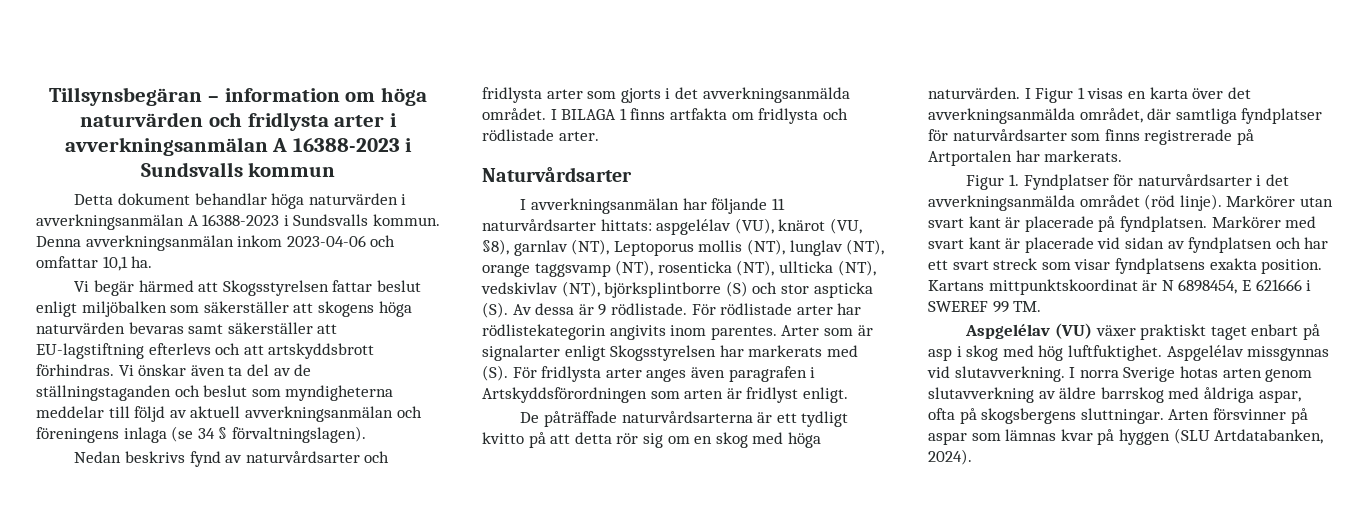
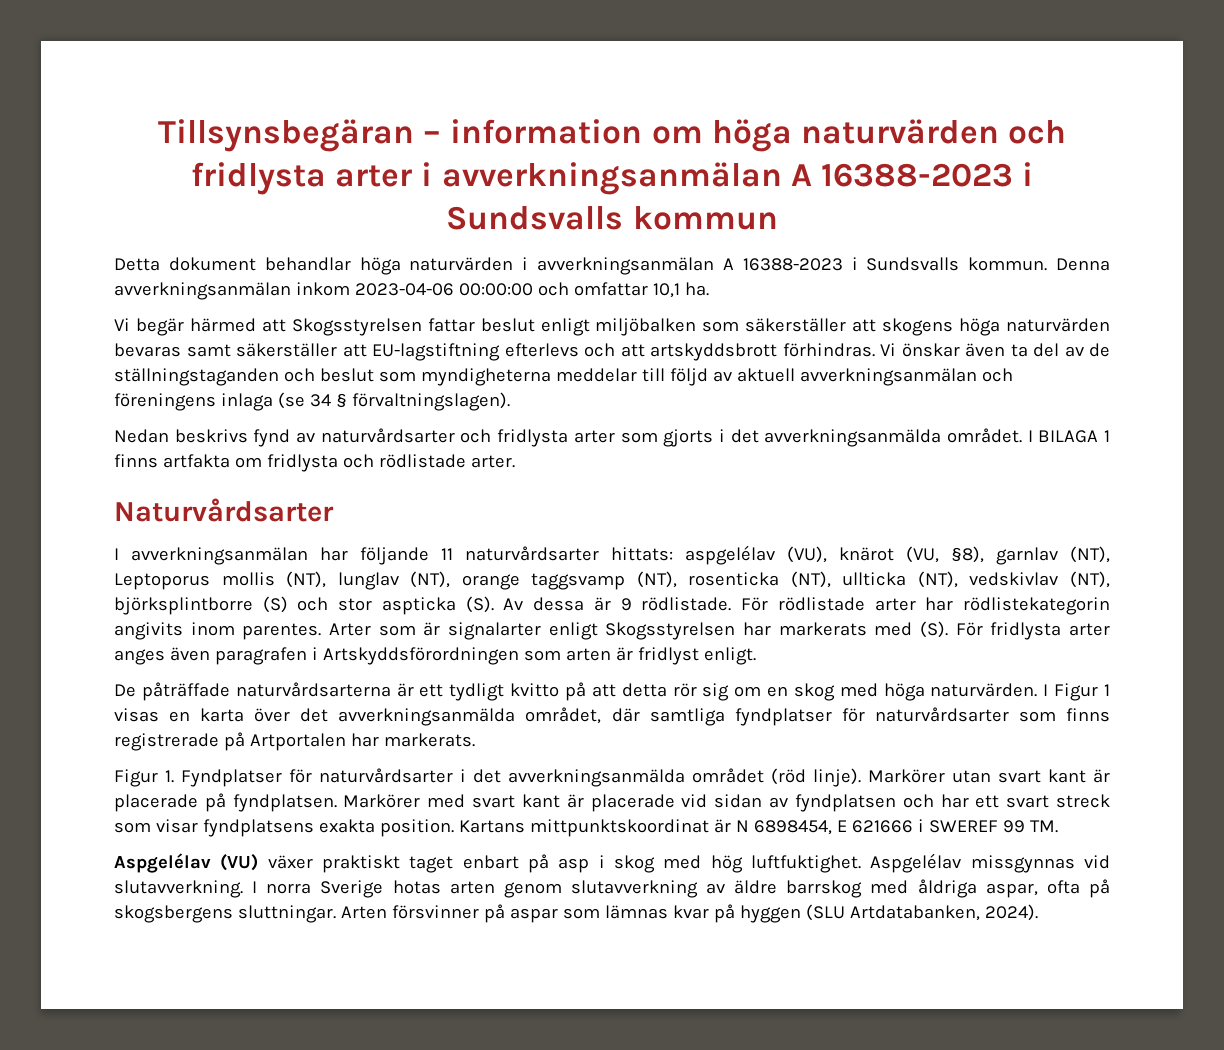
- Denna avverkningsanmälan inkom 2023-04-06 och omfattar 10,1 ha.
+ Denna avverkningsanmälan inkom 2023-04-06 00:00:00 och omfattar 10,1 ha.

